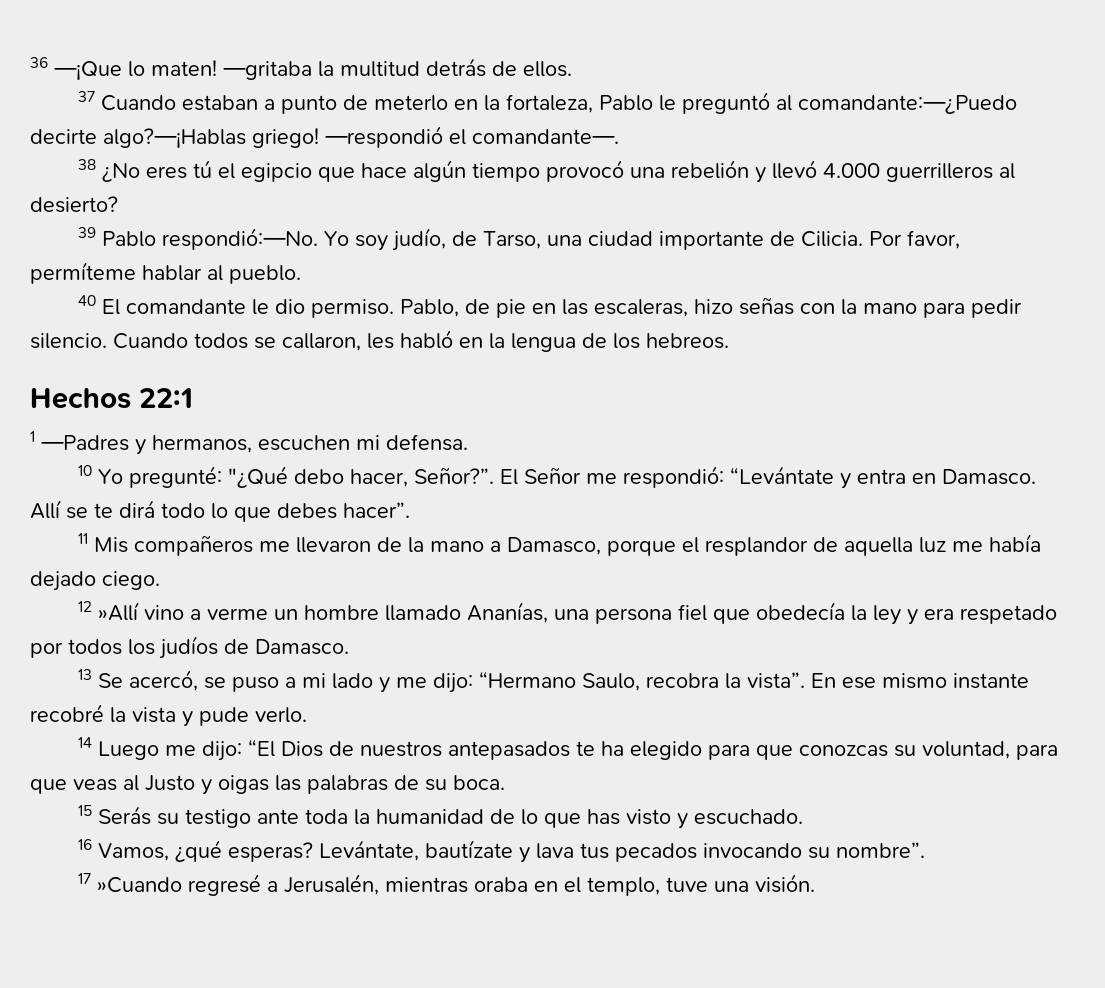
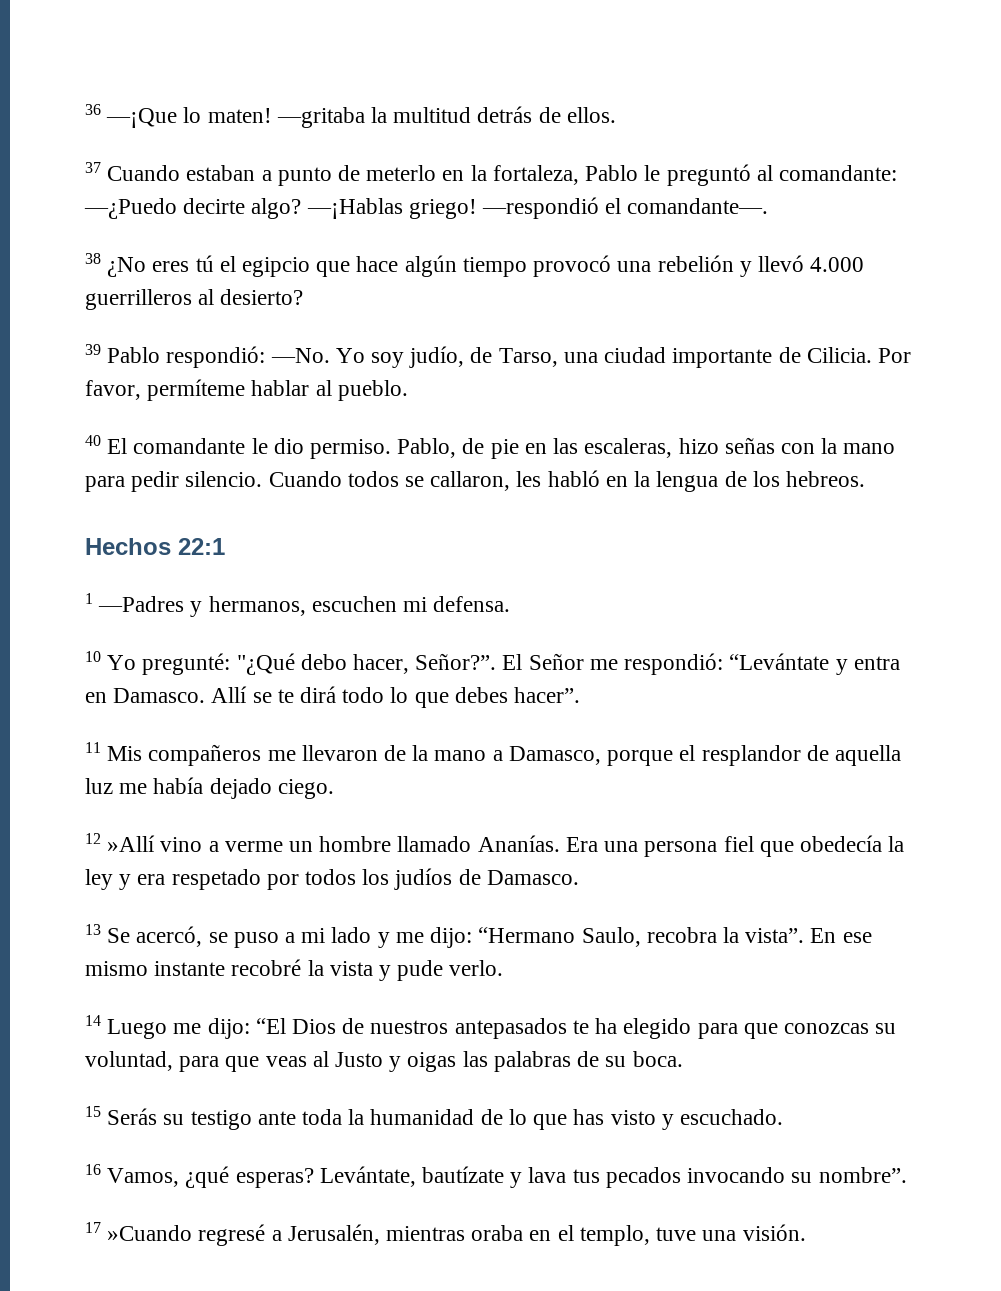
- 37 Cuando estaban a punto de meterlo en la fortaleza, Pablo le preguntó al comandante:—¿Puedo decirte algo?—¡Hablas griego!
+ 37 Cuando estaban a punto de meterlo en la fortaleza, Pablo le preguntó al comandante: —¿Puedo decirte algo? —¡Hablas griego!
- 39 Pablo respondió:—No.
+ 39 Pablo respondió: —No.
- 12 »Allí vino a verme un hombre llamado Ananías, una persona fiel que obedecía la ley y era respetado por todos los judíos de Damasco.
+ 12 »Allí vino a verme un hombre llamado Ananías. Era una persona fiel que obedecía la ley y era respetado por todos los judíos de Damasco.

